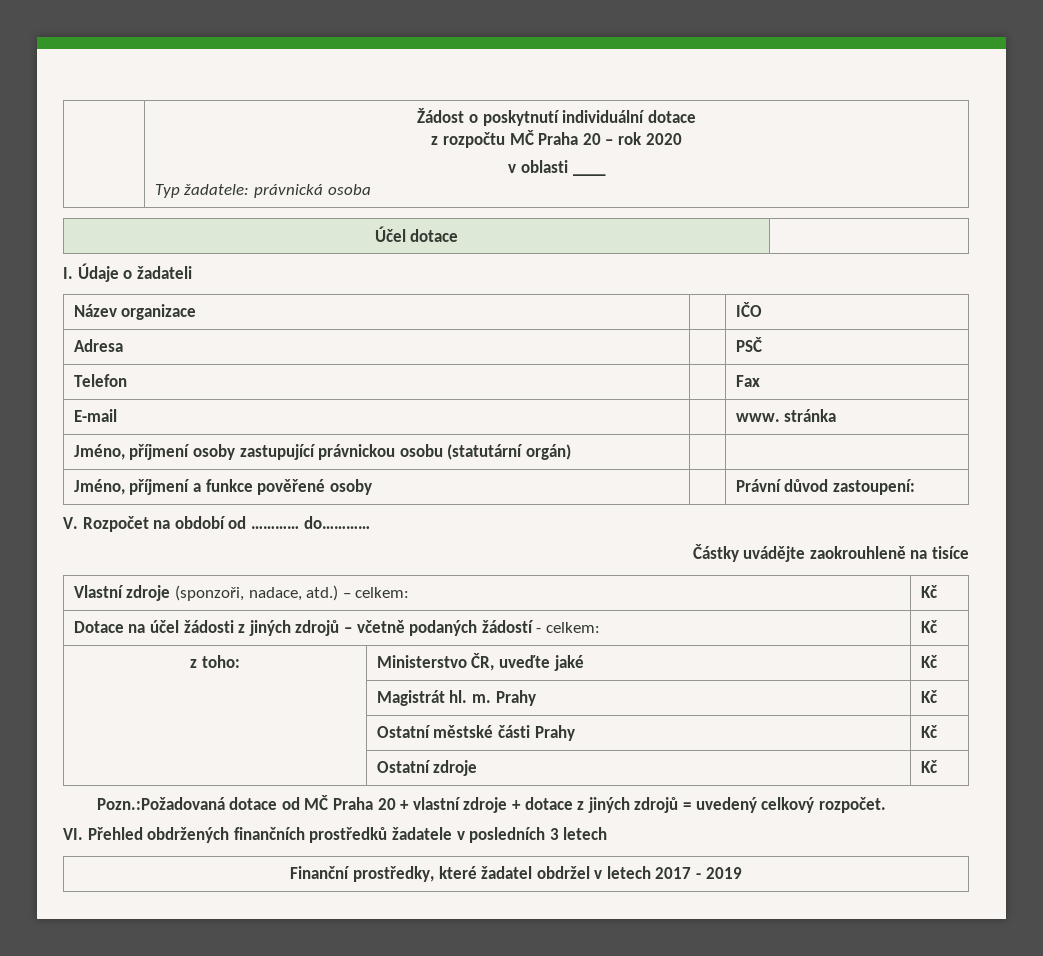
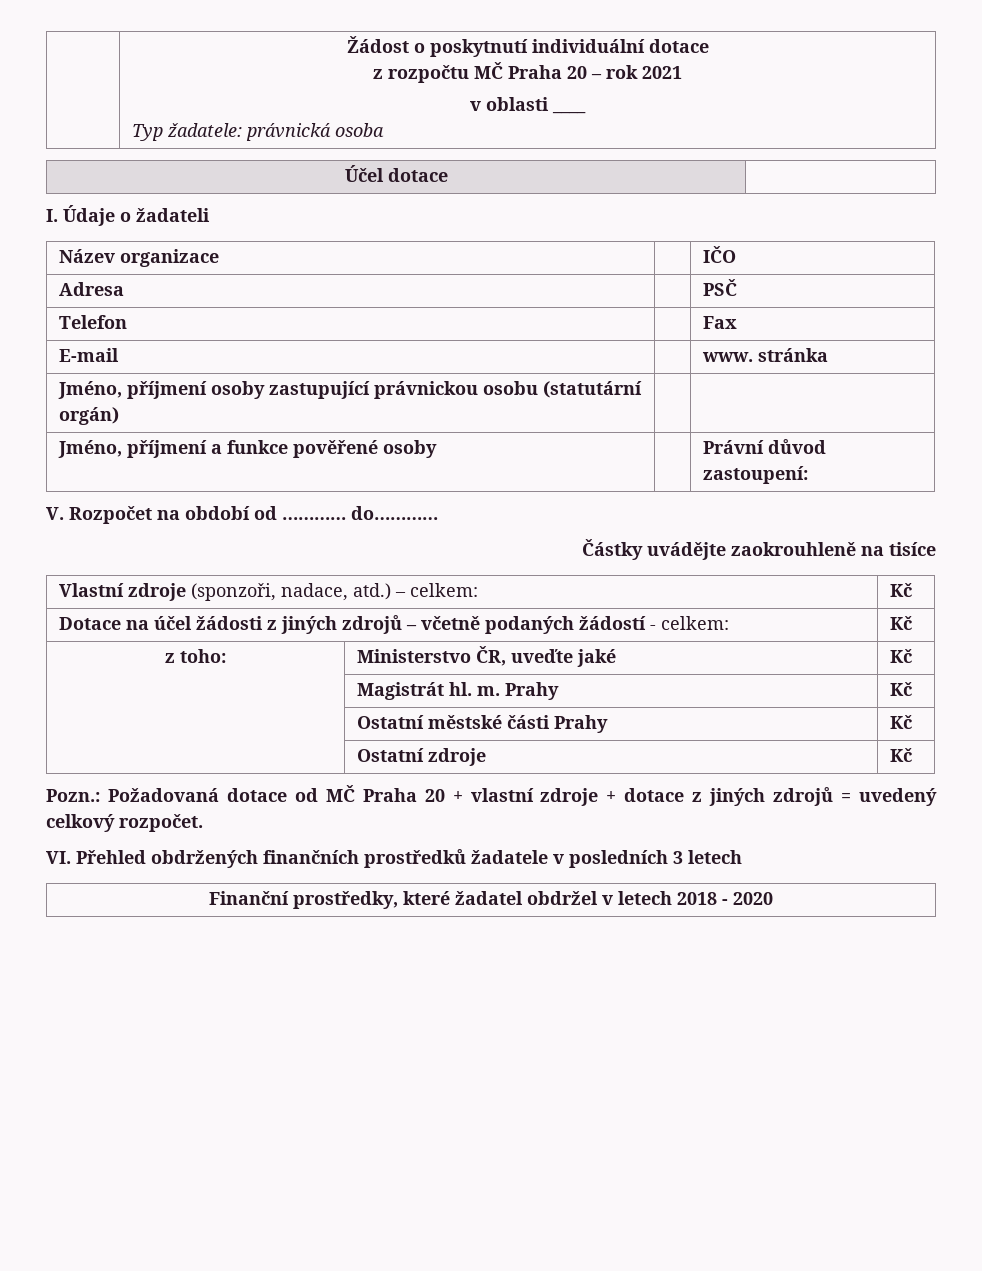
  | Žádost o poskytnutí individuální dotace
- z rozpočtu MČ Praha 20 – rok 2020
+ z rozpočtu MČ Praha 20 – rok 2021
- Pozn.:Požadovaná dotace od MČ Praha 20 + vlastní zdroje + dotace z jiných zdrojů = uvedený celkový rozpočet.
+ Pozn.: Požadovaná dotace od MČ Praha 20 + vlastní zdroje + dotace z jiných zdrojů = uvedený celkový rozpočet.
- Finanční prostředky, které žadatel obdržel v letech 2017 - 2019
+ Finanční prostředky, které žadatel obdržel v letech 2018 - 2020

